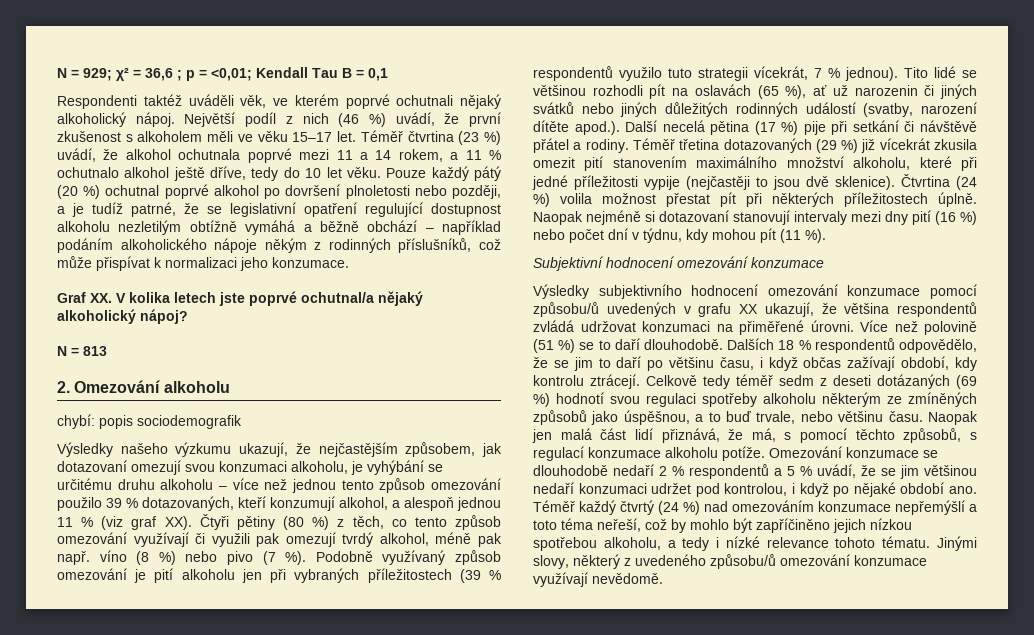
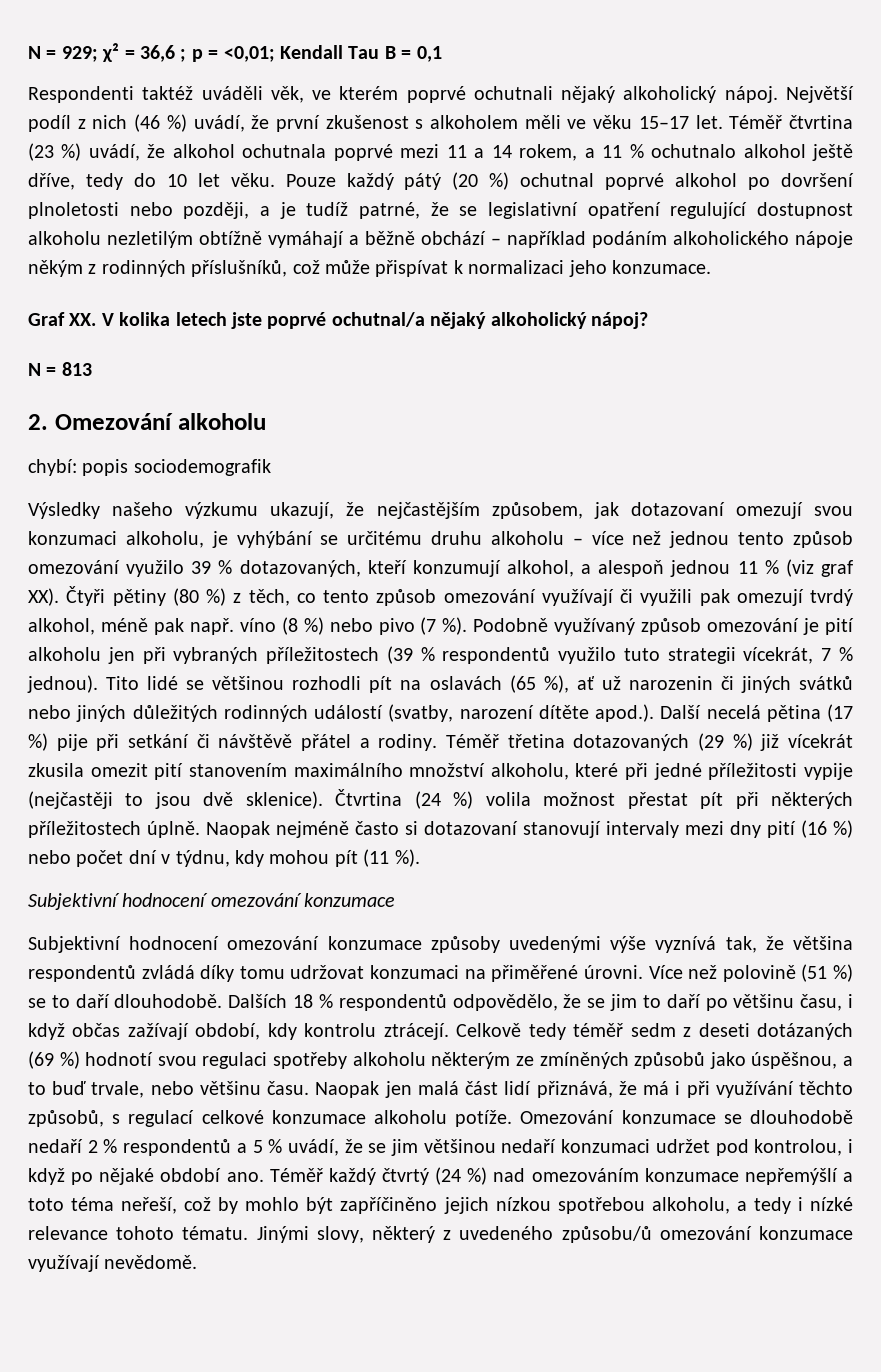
- Pouze každý pátý (20 %) ochutnal poprvé alkohol po dovršení plnoletosti nebo později, a je tudíž patrné, že se legislativní opatření regulující dostupnost alkoholu nezletilým obtížně vymáhá a běžně obchází – například podáním alkoholického nápoje někým z rodinných příslušníků, což může přispívat k normalizaci jeho konzumace.
+ Pouze každý pátý (20 %) ochutnal poprvé alkohol po dovršení plnoletosti nebo později, a je tudíž patrné, že se legislativní opatření regulující dostupnost alkoholu nezletilým obtížně vymáhají a běžně obchází – například podáním alkoholického nápoje někým z rodinných příslušníků, což může přispívat k normalizaci jeho konzumace.
- Výsledky našeho výzkumu ukazují, že nejčastějším způsobem, jak dotazovaní omezují svou konzumaci alkoholu, je vyhýbání se určitému druhu alkoholu – více než jednou tento způsob omezování použilo 39 % dotazovaných, kteří konzumují alkohol, a alespoň jednou 11 % (viz graf XX). Čtyři pětiny (80 %) z těch, co tento způsob omezování využívají či využili pak omezují tvrdý alkohol, méně pak např. víno (8 %) nebo pivo (7 %).
+ Výsledky našeho výzkumu ukazují, že nejčastějším způsobem, jak dotazovaní omezují svou konzumaci alkoholu, je vyhýbání se určitému druhu alkoholu – více než jednou tento způsob omezování využilo 39 % dotazovaných, kteří konzumují alkohol, a alespoň jednou 11 % (viz graf XX). Čtyři pětiny (80 %) z těch, co tento způsob omezování využívají či využili pak omezují tvrdý alkohol, méně pak např. víno (8 %) nebo pivo (7 %).
- Naopak nejméně si dotazovaní stanovují intervaly mezi dny pití (16 %) nebo počet dní v týdnu, kdy mohou pít (11 %).
+ Naopak nejméně často si dotazovaní stanovují intervaly mezi dny pití (16 %) nebo počet dní v týdnu, kdy mohou pít (11 %).
- Výsledky subjektivního hodnocení omezování konzumace pomocí způsobu/ů uvedených v grafu XX ukazují, že většina respondentů zvládá udržovat konzumaci na přiměřené úrovni.
+ Subjektivní hodnocení omezování konzumace způsoby uvedenými výše vyznívá tak, že většina respondentů zvládá díky tomu udržovat konzumaci na přiměřené úrovni.
- Naopak jen malá část lidí přiznává, že má, s pomocí těchto způsobů, s regulací konzumace alkoholu potíže.
+ Naopak jen malá část lidí přiznává, že má i při využívání těchto způsobů, s regulací celkové konzumace alkoholu potíže.

